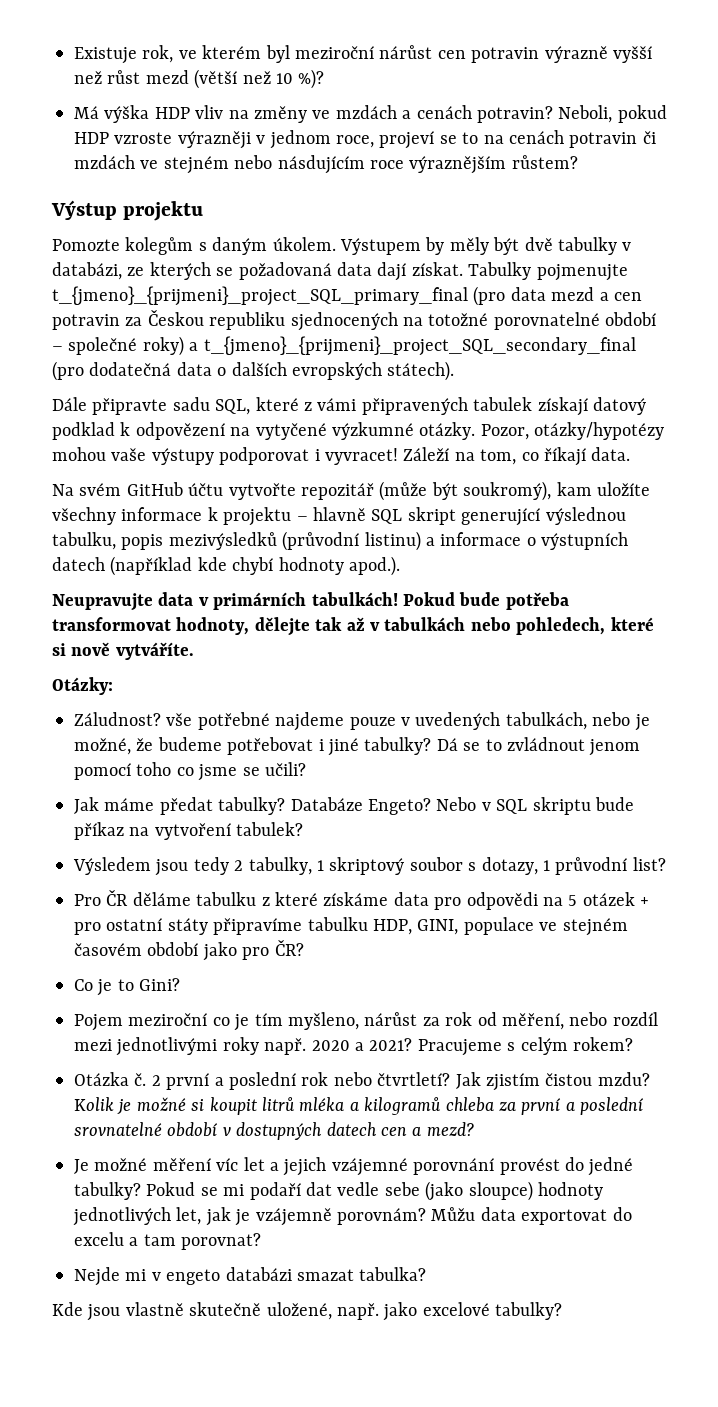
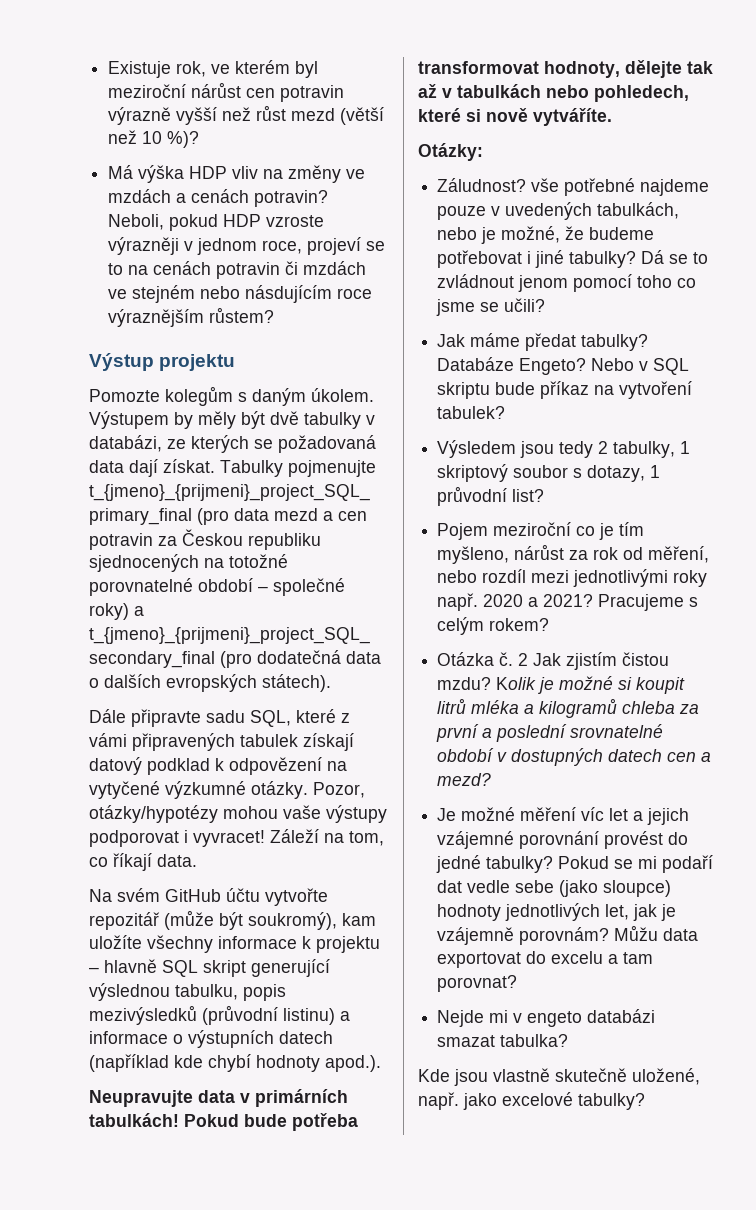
- Pro ČR děláme tabulku z které získáme data pro odpovědi na 5 otázek + pro ostatní státy připravíme tabulku HDP, GINI, populace ve stejném časovém období jako pro ČR?
- Co je to Gini?
- 2 první a poslední rok nebo čtvrtletí? Jak zjistím čistou mzdu?
+ 2 Jak zjistím čistou mzdu?

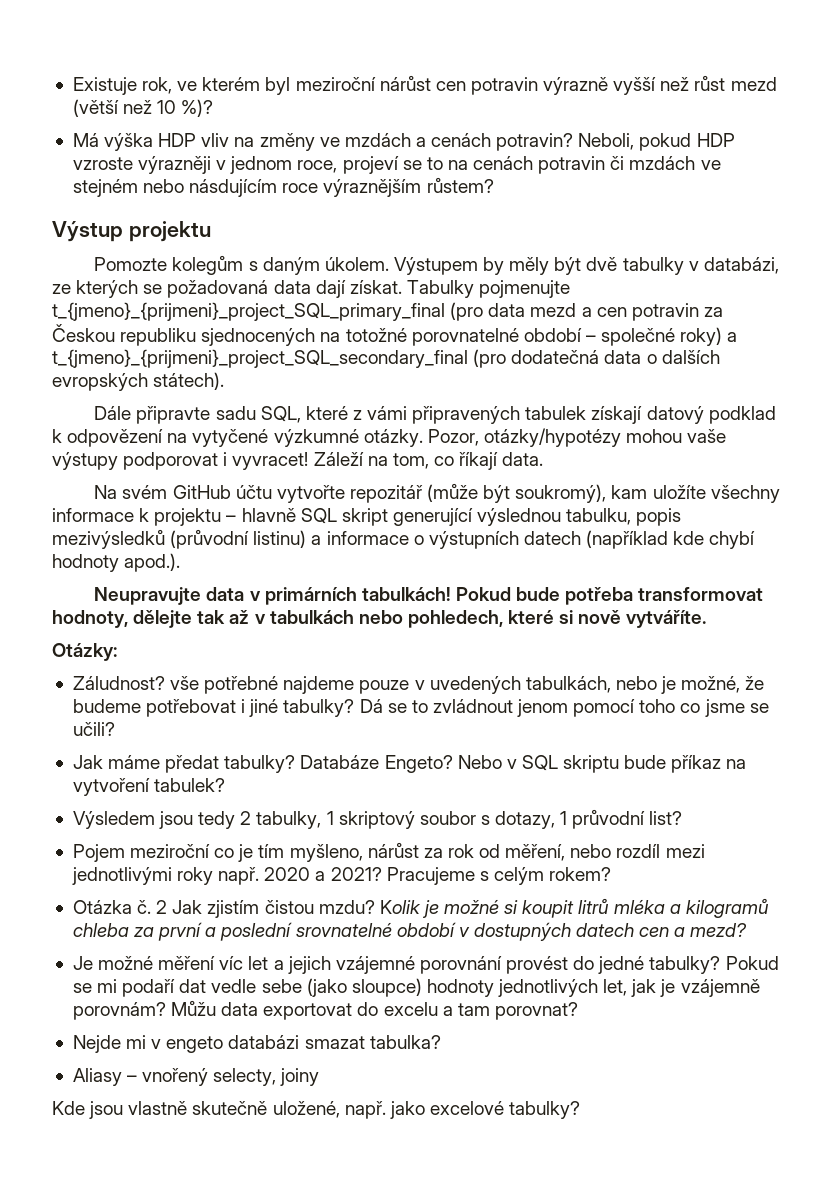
+ Aliasy – vnořený selecty, joiny

